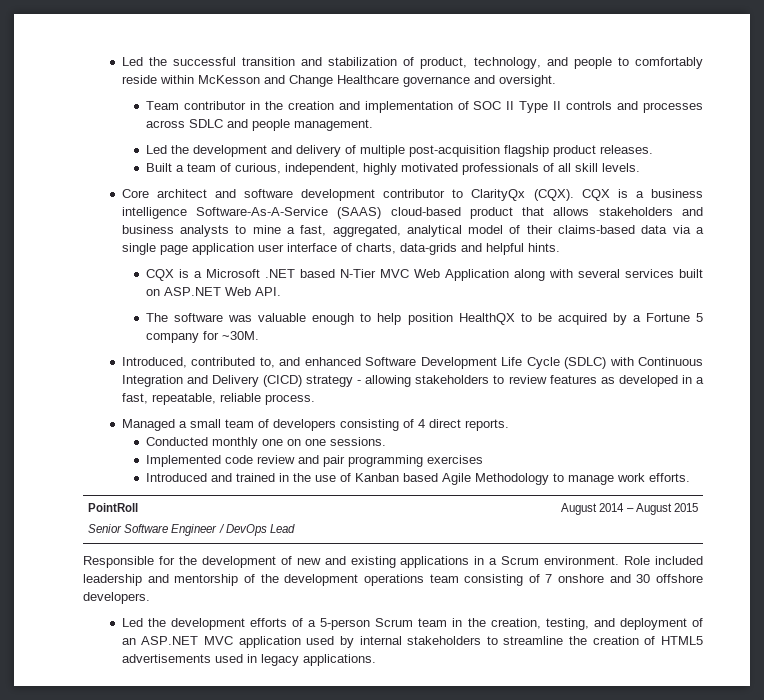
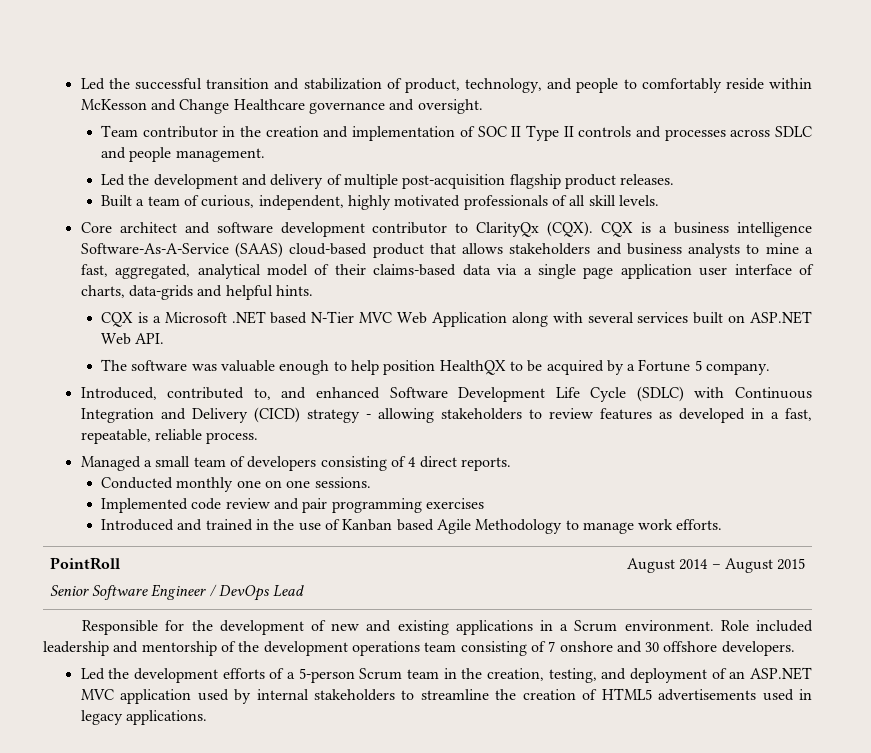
- The software was valuable enough to help position HealthQX to be acquired by a Fortune 5 company for ~30M.
+ The software was valuable enough to help position HealthQX to be acquired by a Fortune 5 company.

